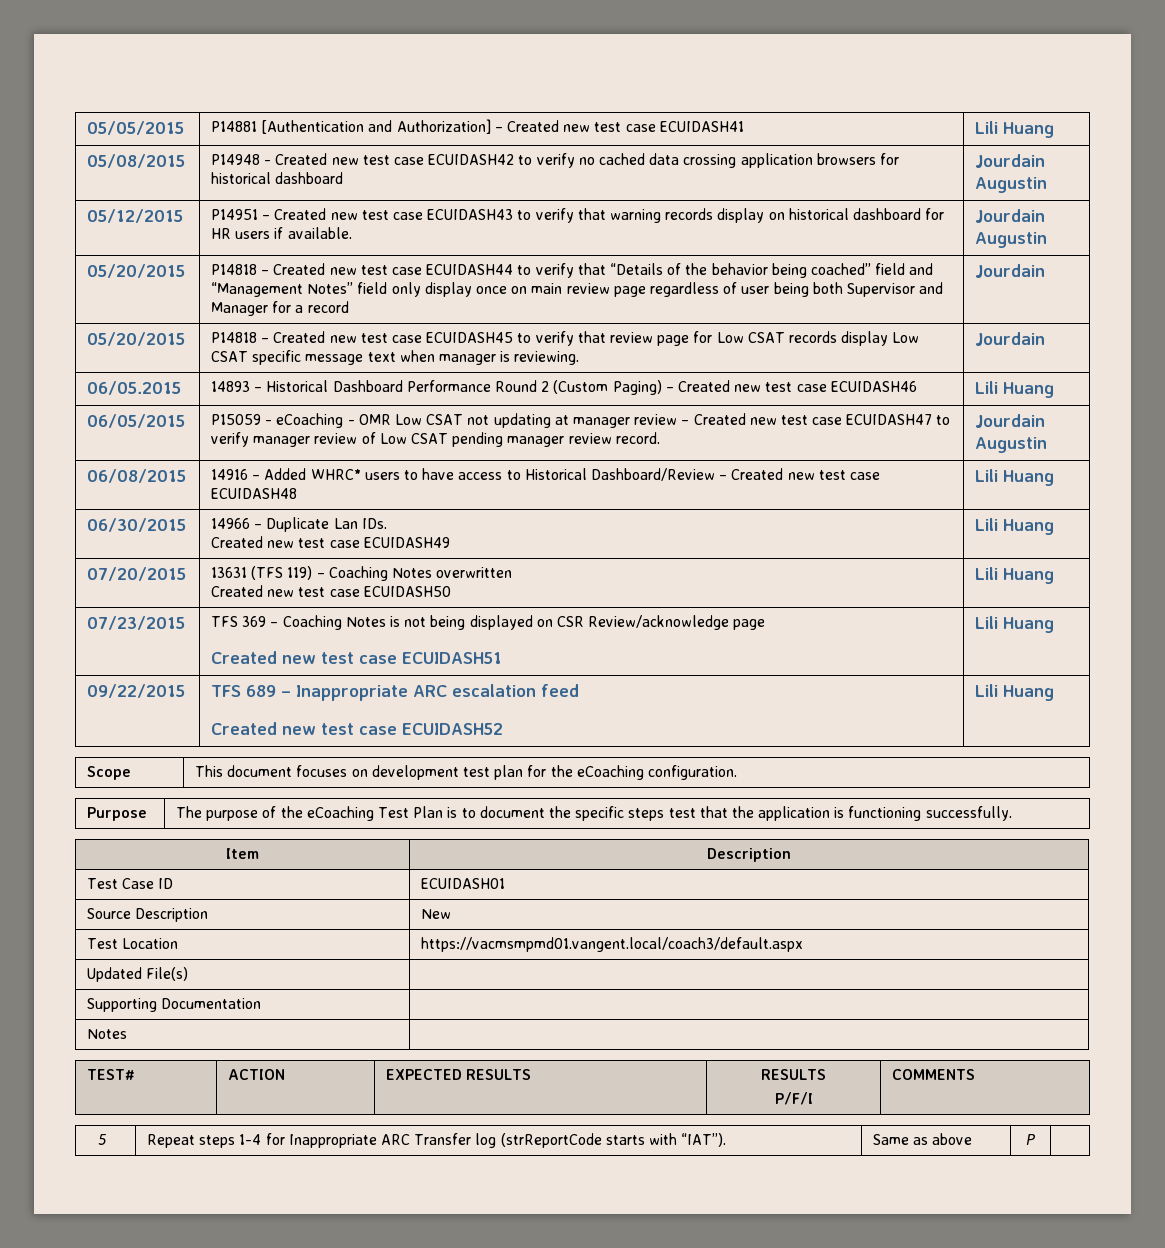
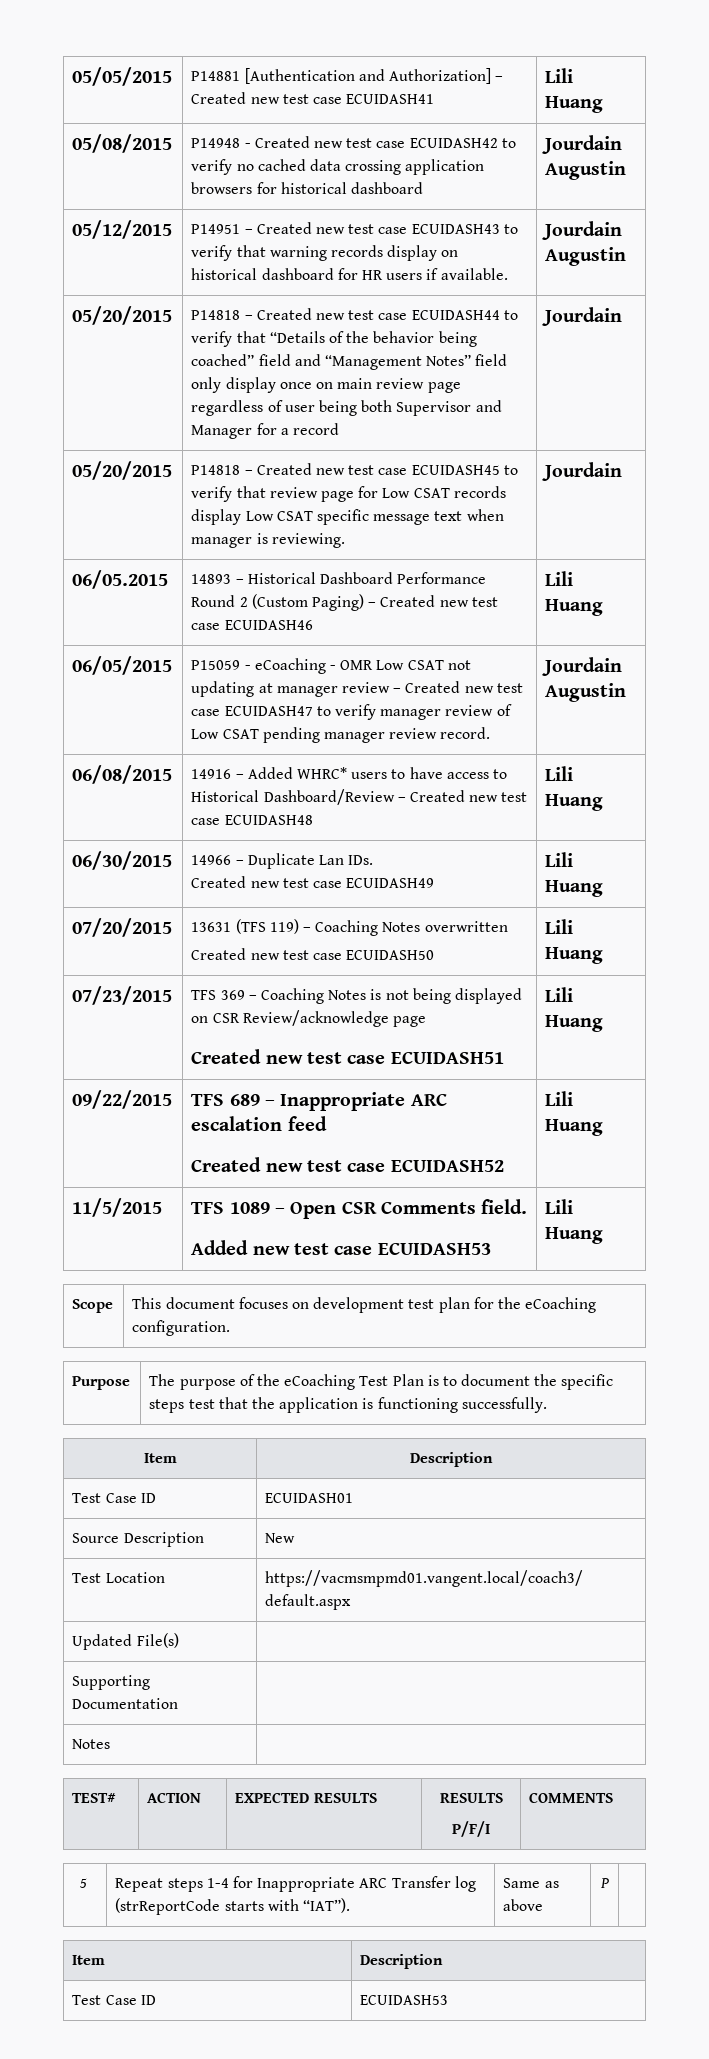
+ 11/5/2015 | TFS 1089 – Open CSR Comments field.
+ Added new test case ECUIDASH53 | Lili Huang
  5 | Repeat steps 1-4 for Inappropriate ARC Transfer log (strReportCode starts with “IAT”). | Same as above | P |
+ Item | Description
+ Test Case ID | ECUIDASH53

